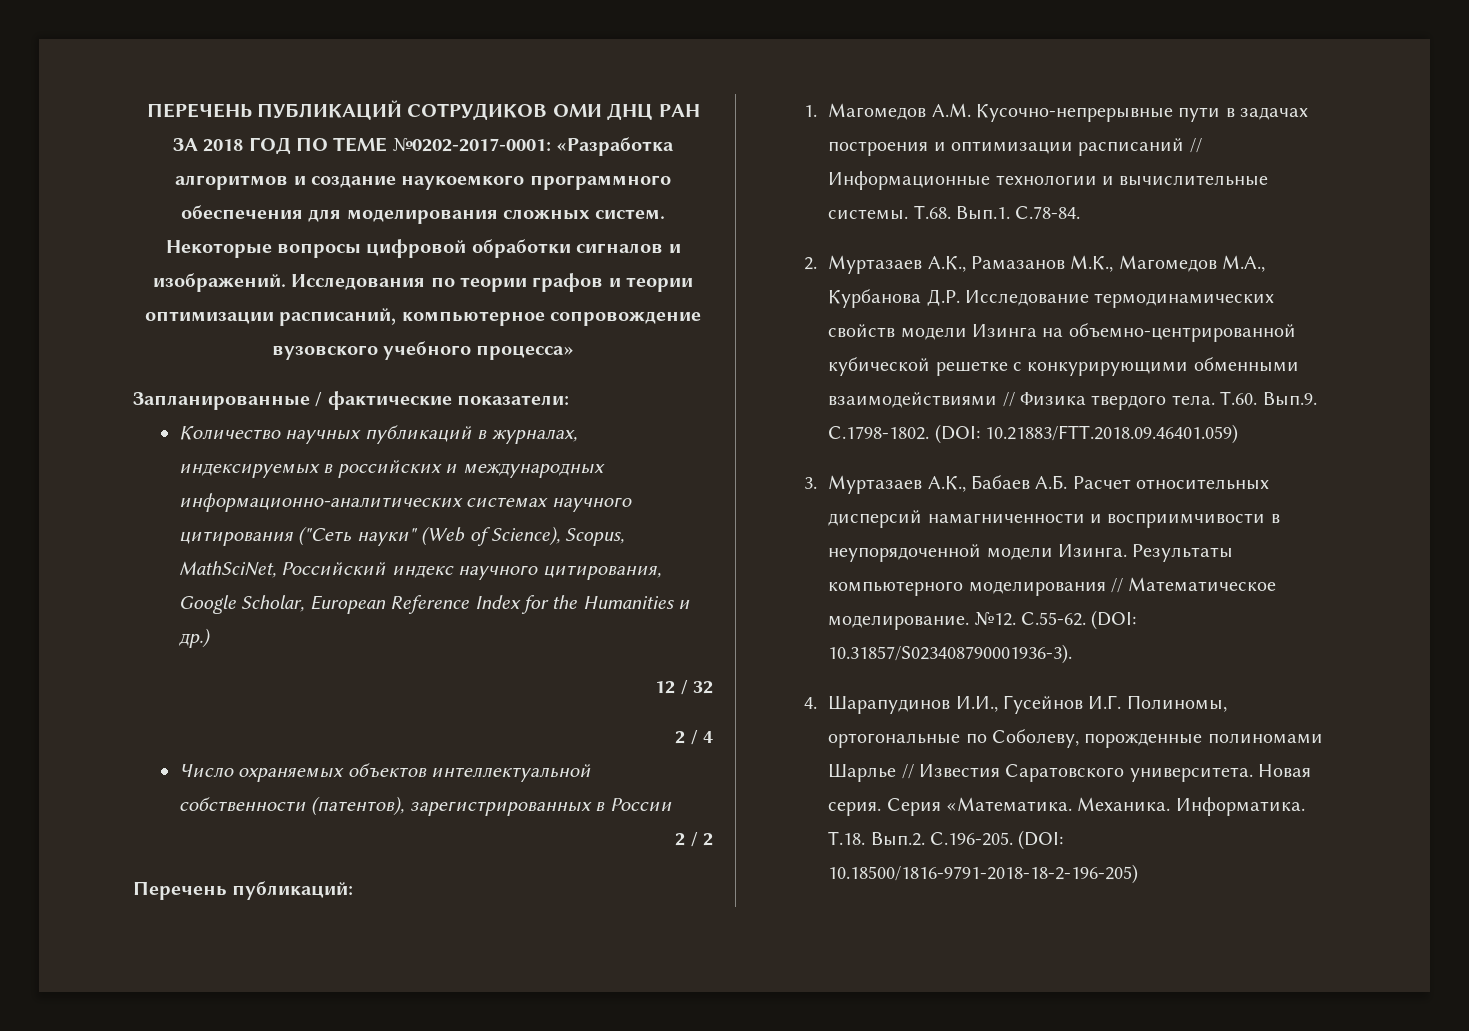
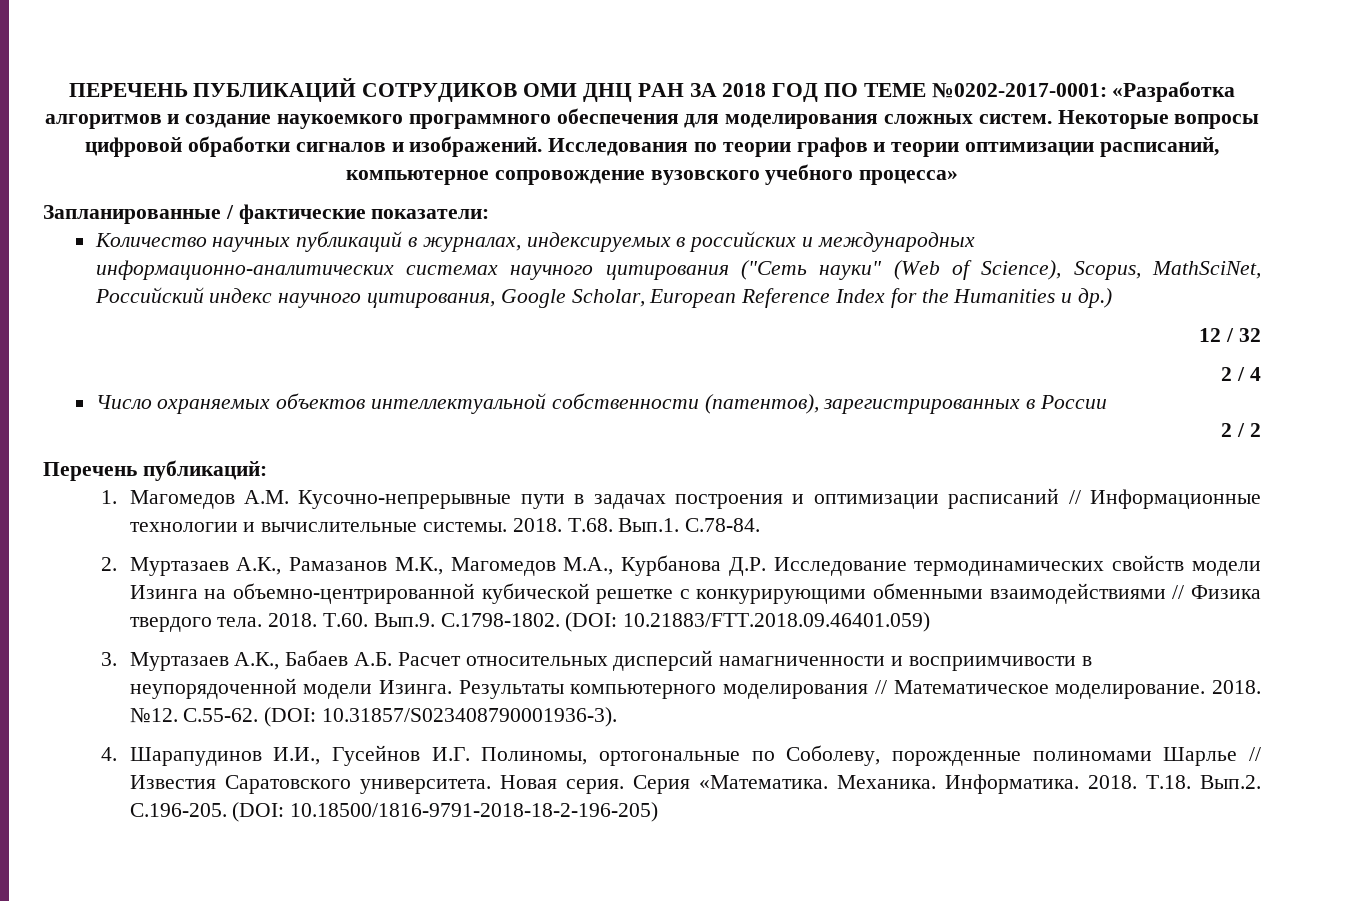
- 1. Магомедов А.М. Кусочно-непрерывные пути в задачах построения и оптимизации расписаний // Информационные технологии и вычислительные системы.
+ 1. Магомедов А.М. Кусочно-непрерывные пути в задачах построения и оптимизации расписаний // Информационные технологии и вычислительные системы. 2018.
- 2. Муртазаев А.К., Рамазанов М.К., Магомедов М.А., Курбанова Д.Р. Исследование термодинамических свойств модели Изинга на объемно-центрированной кубической решетке с конкурирующими обменными взаимодействиями // Физика твердого тела.
+ 2. Муртазаев А.К., Рамазанов М.К., Магомедов М.А., Курбанова Д.Р. Исследование термодинамических свойств модели Изинга на объемно-центрированной кубической решетке с конкурирующими обменными взаимодействиями // Физика твердого тела. 2018.
- Результаты компьютерного моделирования // Математическое моделирование.
+ Результаты компьютерного моделирования // Математическое моделирование. 2018.
- Информатика.
+ Информатика. 2018.

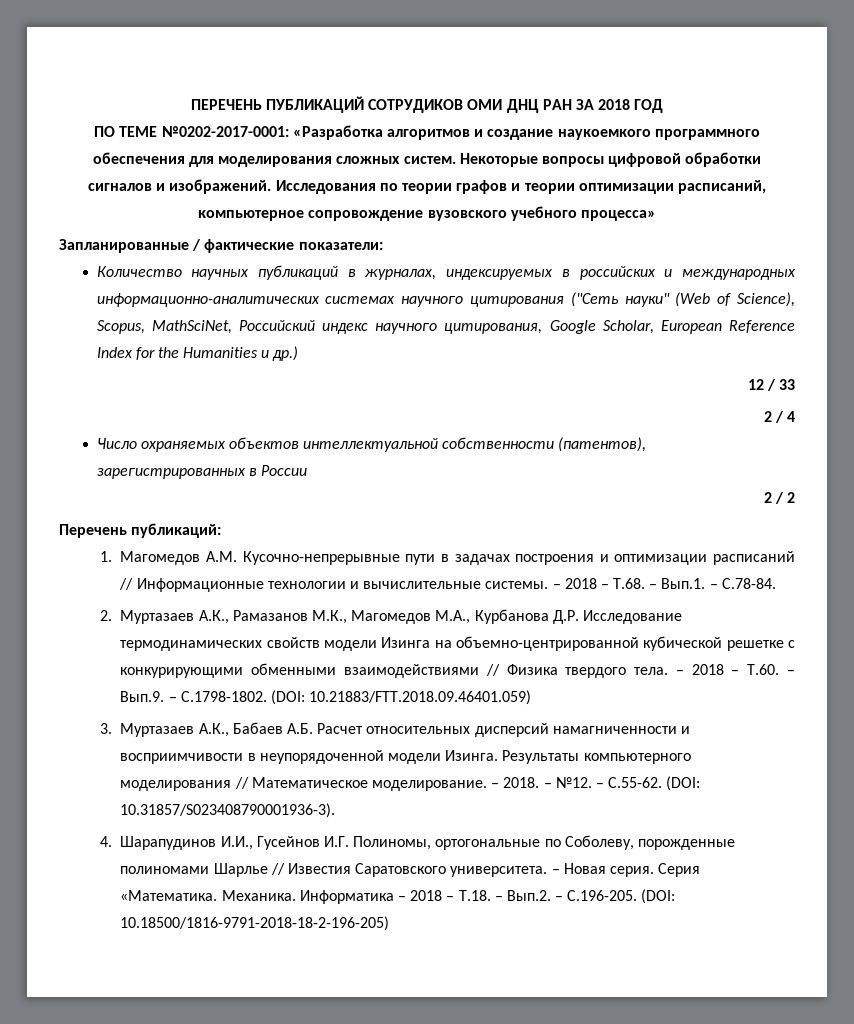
- ПЕРЕЧЕНЬ ПУБЛИКАЦИЙ СОТРУДИКОВ ОМИ ДНЦ РАН ЗА 2018 ГОД ПО ТЕМЕ №0202-2017-0001: «Разработка алгоритмов и создание наукоемкого программного обеспечения для моделирования сложных систем.
+ ПЕРЕЧЕНЬ ПУБЛИКАЦИЙ СОТРУДИКОВ ОМИ ДНЦ РАН ЗА 2018 ГОД
+ ПО ТЕМЕ №0202-2017-0001: «Разработка алгоритмов и создание наукоемкого программного обеспечения для моделирования сложных систем.
- 12 / 32
+ 12 / 33
- 2018. Т.68. Вып.1. C.78-84.
+ – 2018 – Т.68. – Вып.1. – C.78-84.
- 2018. Т.60. Вып.9. С.1798-1802. (DOI: 10.21883/FTT.2018.09.46401.059)
+ – 2018 – Т.60. – Вып.9. – С.1798-1802. (DOI: 10.21883/FTT.2018.09.46401.059)
- 2018. №12. С.55-62. (DOI: 10.31857/S023408790001936-3).
+ – 2018. – №12. – С.55-62. (DOI: 10.31857/S023408790001936-3).
- Новая серия.
+ – Новая серия.
- Информатика. 2018. Т.18. Вып.2. С.196-205. (DOI: 10.18500/1816-9791-2018-18-2-196-205)
+ Информатика – 2018 – Т.18. – Вып.2. – С.196-205. (DOI: 10.18500/1816-9791-2018-18-2-196-205)

